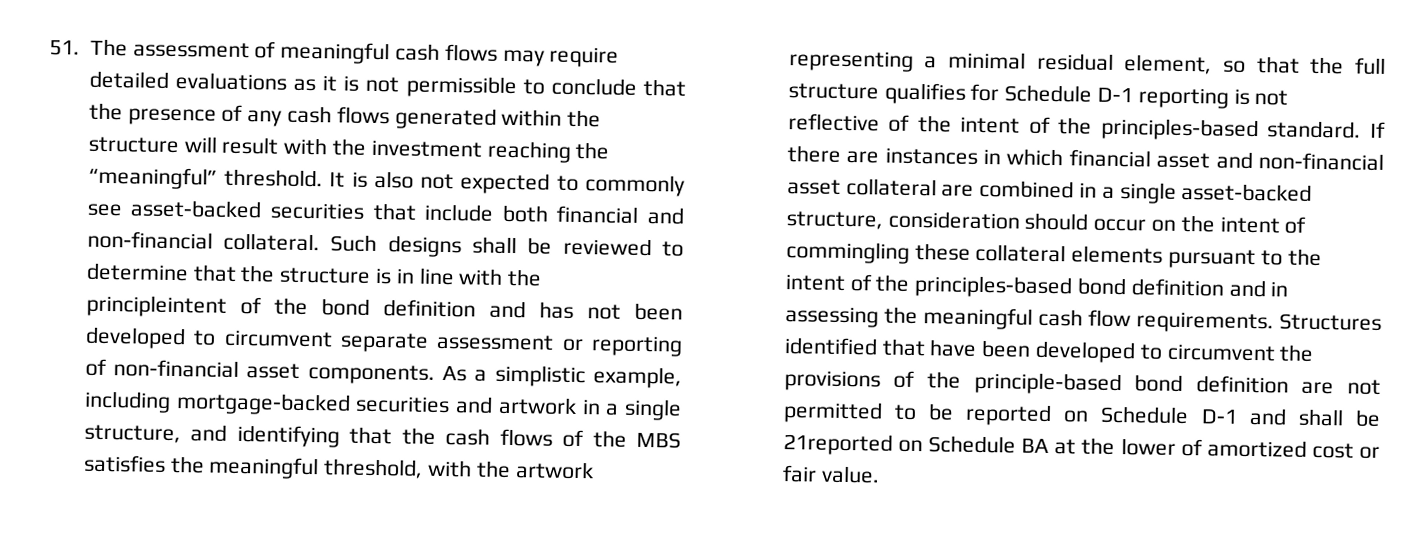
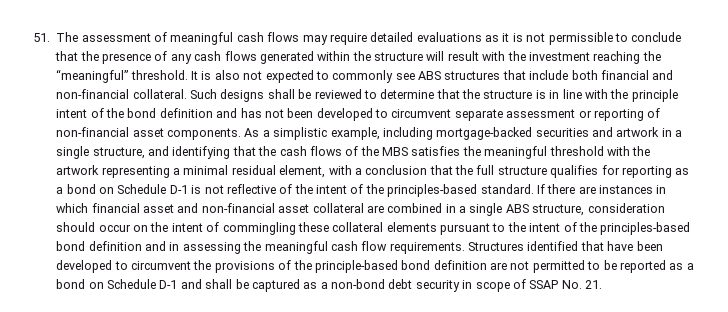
- It is also not expected to commonly see asset-backed securities that include both financial and non-financial collateral.
+ It is also not expected to commonly see ABS structures that include both financial and non-financial collateral.
- Such designs shall be reviewed to determine that the structure is in line with the principleintent of the bond definition and has not been developed to circumvent separate assessment or reporting of non-financial asset components.
+ Such designs shall be reviewed to determine that the structure is in line with the principle intent of the bond definition and has not been developed to circumvent separate assessment or reporting of non-financial asset components.
- As a simplistic example, including mortgage-backed securities and artwork in a single structure, and identifying that the cash flows of the MBS satisfies the meaningful threshold, with the artwork representing a minimal residual element, so that the full structure qualifies for Schedule D-1 reporting is not reflective of the intent of the principles-based standard.
+ As a simplistic example, including mortgage-backed securities and artwork in a single structure, and identifying that the cash flows of the MBS satisfies the meaningful threshold with the artwork representing a minimal residual element, with a conclusion that the full structure qualifies for reporting as a bond on Schedule D-1 is not reflective of the intent of the principles-based standard.
- If there are instances in which financial asset and non-financial asset collateral are combined in a single asset-backed structure, consideration should occur on the intent of commingling these collateral elements pursuant to the intent of the principles-based bond definition and in assessing the meaningful cash flow requirements.
+ If there are instances in which financial asset and non-financial asset collateral are combined in a single ABS structure, consideration should occur on the intent of commingling these collateral elements pursuant to the intent of the principles-based bond definition and in assessing the meaningful cash flow requirements.
- Structures identified that have been developed to circumvent the provisions of the principle-based bond definition are not permitted to be reported on Schedule D-1 and shall be 21reported on Schedule BA at the lower of amortized cost or fair value.
+ Structures identified that have been developed to circumvent the provisions of the principle-based bond definition are not permitted to be reported as a bond on Schedule D-1 and shall be captured as a non-bond debt security in scope of SSAP No. 21.

